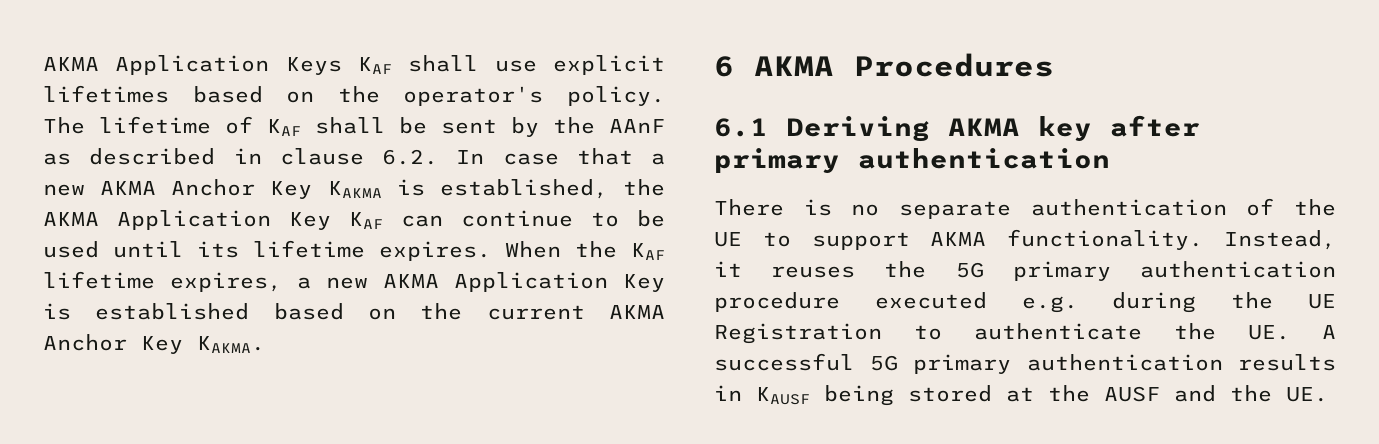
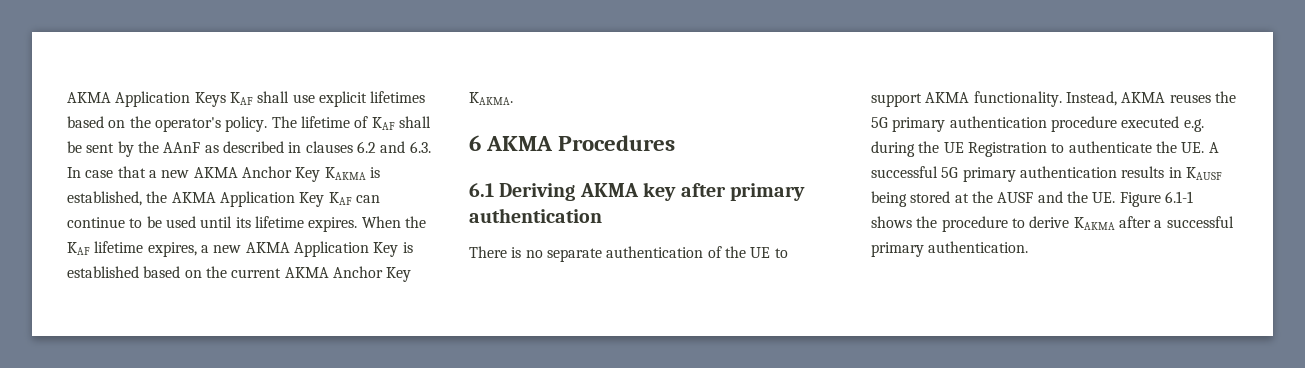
- The lifetime of KAF shall be sent by the AAnF as described in clause 6.2. In case that a new AKMA Anchor Key KAKMA is established, the AKMA Application Key KAF can continue to be used until its lifetime expires.
+ The lifetime of KAF shall be sent by the AAnF as described in clauses 6.2 and 6.3. In case that a new AKMA Anchor Key KAKMA is established, the AKMA Application Key KAF can continue to be used until its lifetime expires.
- Instead, it reuses the 5G primary authentication procedure executed e.g. during the UE Registration to authenticate the UE. A successful 5G primary authentication results in KAUSF being stored at the AUSF and the UE.
+ Instead, AKMA reuses the 5G primary authentication procedure executed e.g. during the UE Registration to authenticate the UE. A successful 5G primary authentication results in KAUSF being stored at the AUSF and the UE. Figure 6.1-1 shows the procedure to derive KAKMA after a successful primary authentication.

